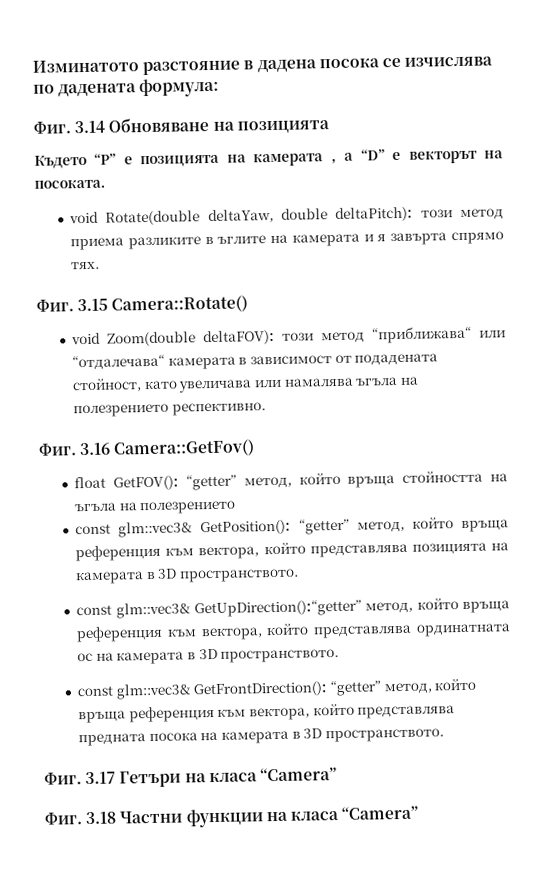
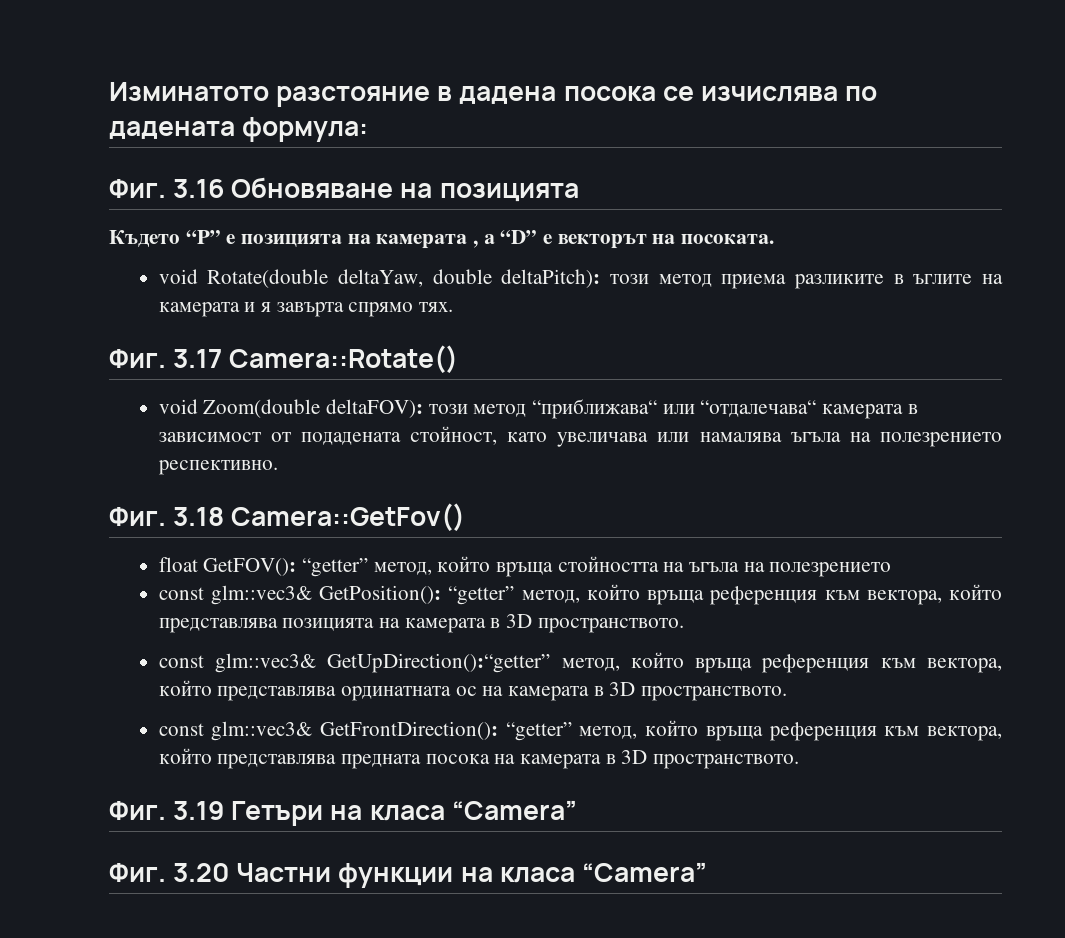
- Фиг. 3.14 Обновяване на позицията
+ Фиг. 3.16 Обновяване на позицията
- Фиг. 3.15 Camera::Rotate()
+ Фиг. 3.17 Camera::Rotate()
- Фиг. 3.16 Camera::GetFov()
+ Фиг. 3.18 Camera::GetFov()
- Фиг. 3.17 Гетъри на класа “Camera”
+ Фиг. 3.19 Гетъри на класа “Camera”
- Фиг. 3.18 Частни функции на класа “Camera”
+ Фиг. 3.20 Частни функции на класа “Camera”

